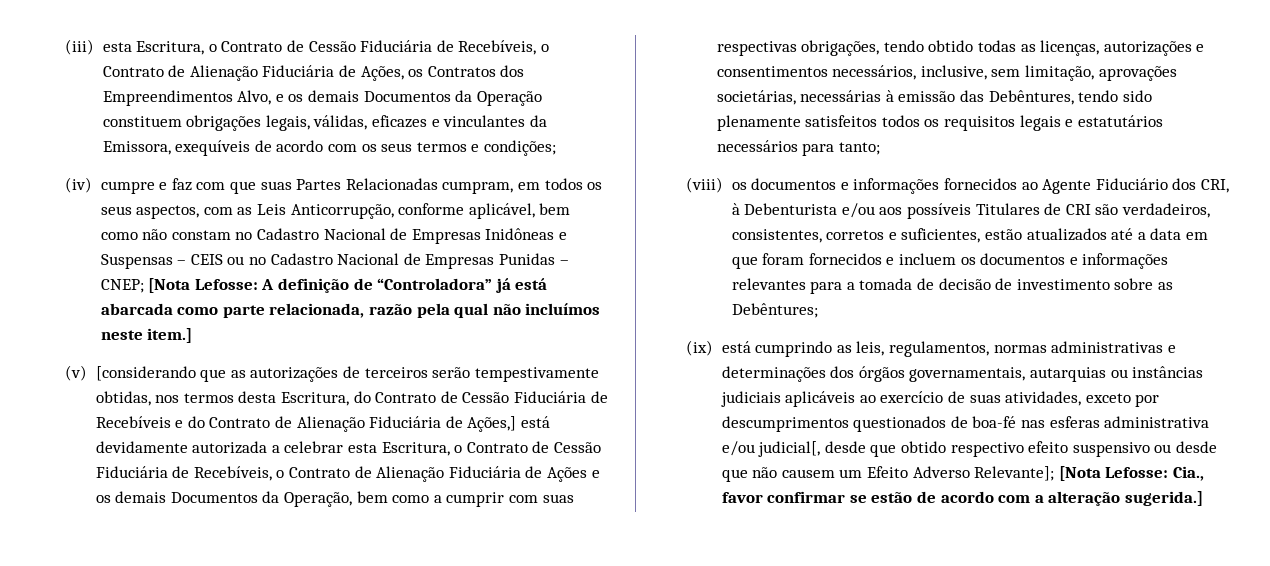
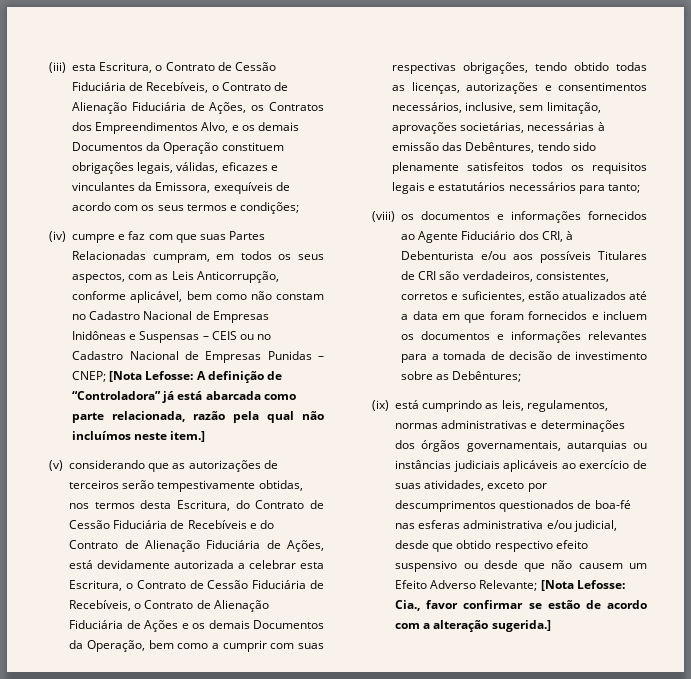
- (v) [considerando que as autorizações de terceiros serão tempestivamente obtidas, nos termos desta Escritura, do Contrato de Cessão Fiduciária de Recebíveis e do Contrato de Alienação Fiduciária de Ações,] está devidamente autorizada a celebrar esta Escritura, o Contrato de Cessão Fiduciária de Recebíveis, o Contrato de Alienação Fiduciária de Ações e os demais Documentos da Operação, bem como a cumprir com suas respectivas obrigações, tendo obtido todas as licenças, autorizações e consentimentos necessários, inclusive, sem limitação, aprovações societárias, necessárias à emissão das Debêntures, tendo sido plenamente satisfeitos todos os requisitos legais e estatutários necessários para tanto;
+ (v) considerando que as autorizações de terceiros serão tempestivamente obtidas, nos termos desta Escritura, do Contrato de Cessão Fiduciária de Recebíveis e do Contrato de Alienação Fiduciária de Ações, está devidamente autorizada a celebrar esta Escritura, o Contrato de Cessão Fiduciária de Recebíveis, o Contrato de Alienação Fiduciária de Ações e os demais Documentos da Operação, bem como a cumprir com suas respectivas obrigações, tendo obtido todas as licenças, autorizações e consentimentos necessários, inclusive, sem limitação, aprovações societárias, necessárias à emissão das Debêntures, tendo sido plenamente satisfeitos todos os requisitos legais e estatutários necessários para tanto;
- (ix) está cumprindo as leis, regulamentos, normas administrativas e determinações dos órgãos governamentais, autarquias ou instâncias judiciais aplicáveis ao exercício de suas atividades, exceto por descumprimentos questionados de boa-fé nas esferas administrativa e/ou judicial[, desde que obtido respectivo efeito suspensivo ou desde que não causem um Efeito Adverso Relevante]; [Nota Lefosse: Cia., favor confirmar se estão de acordo com a alteração sugerida.]
+ (ix) está cumprindo as leis, regulamentos, normas administrativas e determinações dos órgãos governamentais, autarquias ou instâncias judiciais aplicáveis ao exercício de suas atividades, exceto por descumprimentos questionados de boa-fé nas esferas administrativa e/ou judicial, desde que obtido respectivo efeito suspensivo ou desde que não causem um Efeito Adverso Relevante; [Nota Lefosse: Cia., favor confirmar se estão de acordo com a alteração sugerida.]

